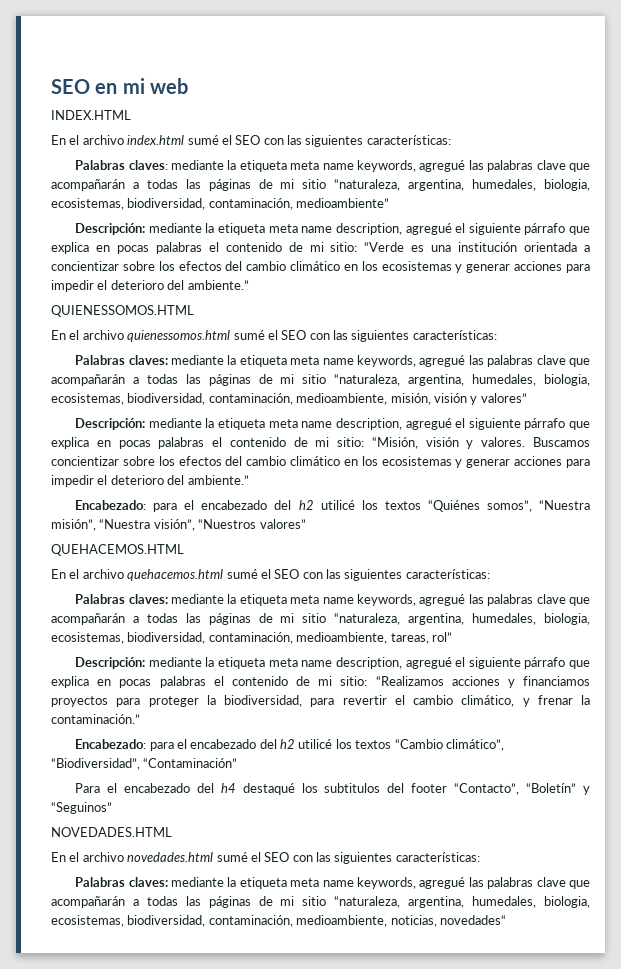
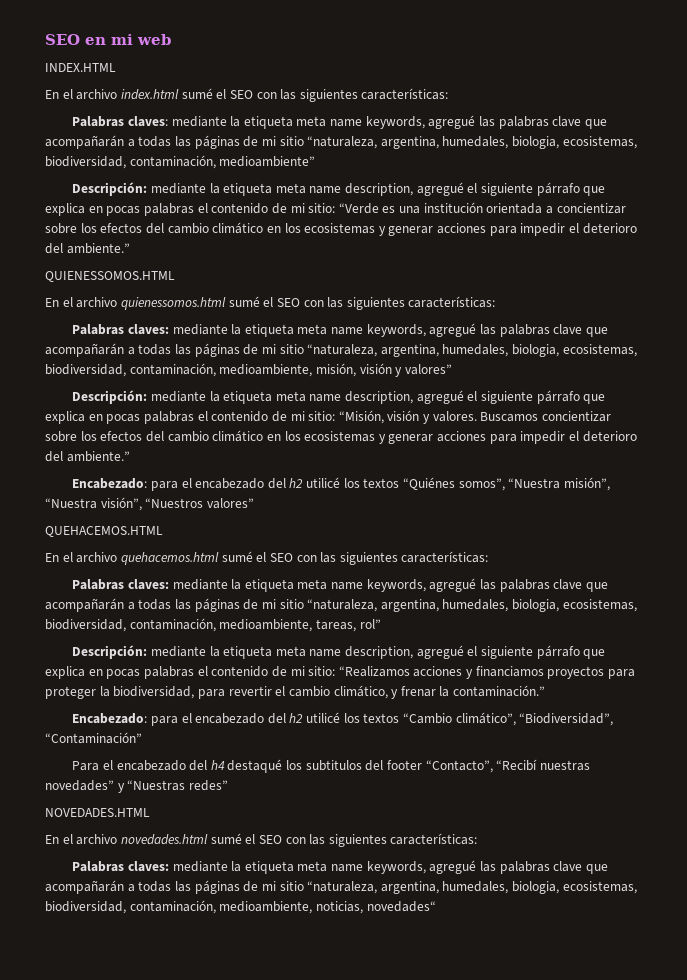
- Para el encabezado del h4 destaqué los subtitulos del footer “Contacto”, “Boletín” y “Seguinos”
+ Para el encabezado del h4 destaqué los subtitulos del footer “Contacto”, “Recibí nuestras novedades” y “Nuestras redes”

